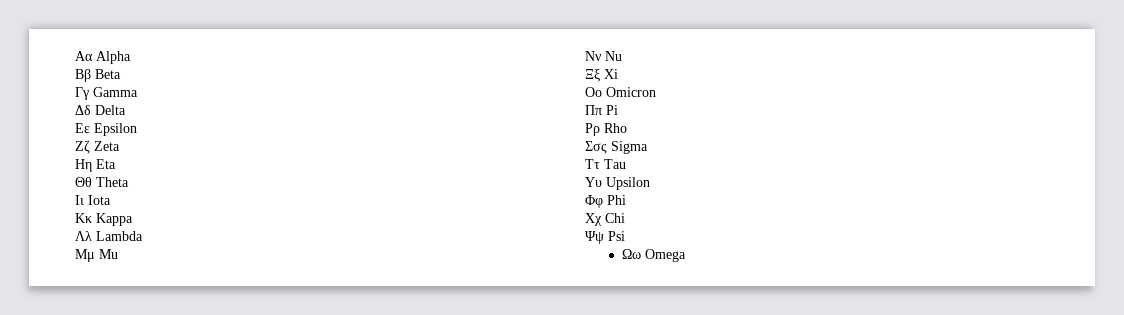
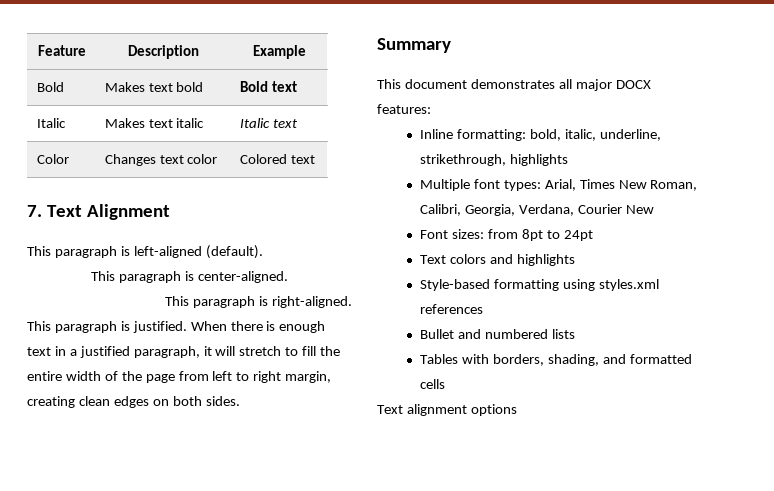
- Αα Alpha
- Ββ Beta
- Γγ Gamma
- Δδ Delta
- Εε Epsilon
- Ζζ Zeta
- Ηη Eta
- Θθ Theta
- Ιι Iota
- Κκ Kappa
- Λλ Lambda
- Μμ Mu
- Νν Nu
- Ξξ Xi
- Οο Omicron
- Ππ Pi
- Ρρ Rho
- Σσς Sigma
- Ττ Tau
- Υυ Upsilon
- Φφ Phi
- Χχ Chi
- Ψψ Psi
- Ωω Omega
+ Feature | Description | Example
+ Bold | Makes text bold | Bold text
+ Italic | Makes text italic | Italic text
+ Color | Changes text color | Colored text
+ 7. Text Alignment
+ This paragraph is left-aligned (default).
+ This paragraph is center-aligned.
+ This paragraph is right-aligned.
+ This paragraph is justified. When there is enough text in a justified paragraph, it will stretch to fill the entire width of the page from left to right margin, creating clean edges on both sides.
+ Summary
+ This document demonstrates all major DOCX features:
+ Inline formatting: bold, italic, underline, strikethrough, highlights
+ Multiple font types: Arial, Times New Roman, Calibri, Georgia, Verdana, Courier New
+ Font sizes: from 8pt to 24pt
+ Text colors and highlights
+ Style-based formatting using styles.xml references
+ Bullet and numbered lists
+ Tables with borders, shading, and formatted cells
+ Text alignment options

